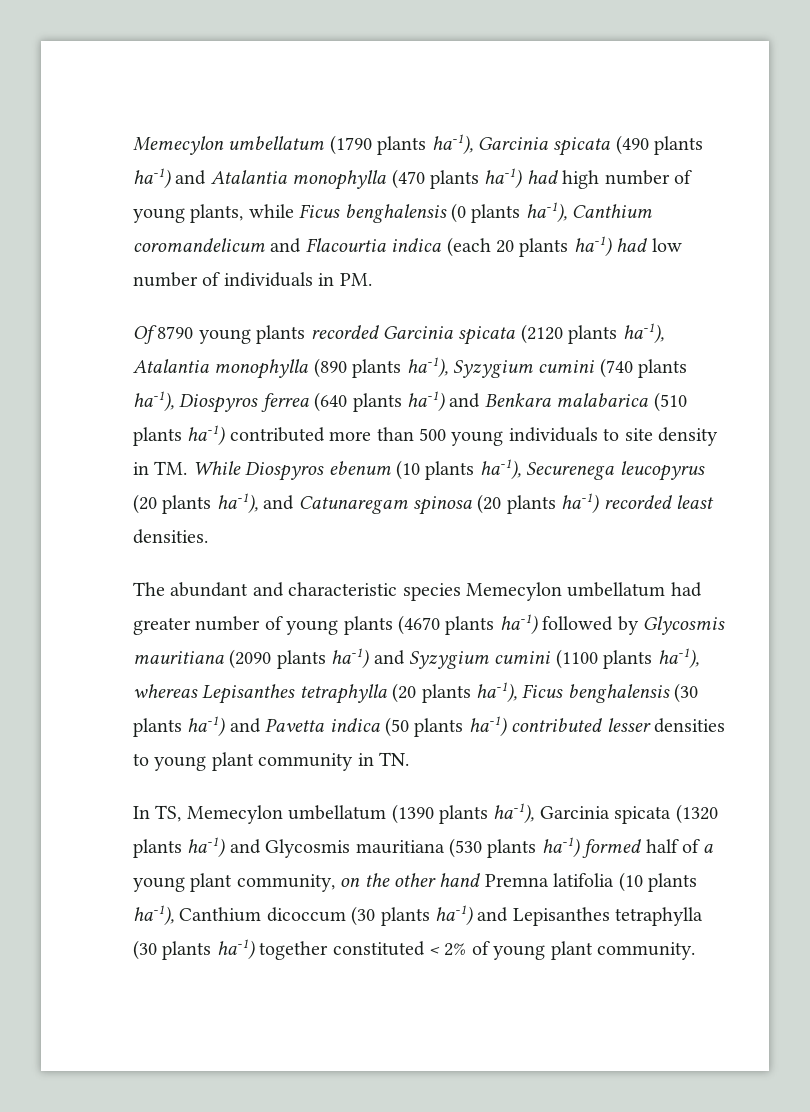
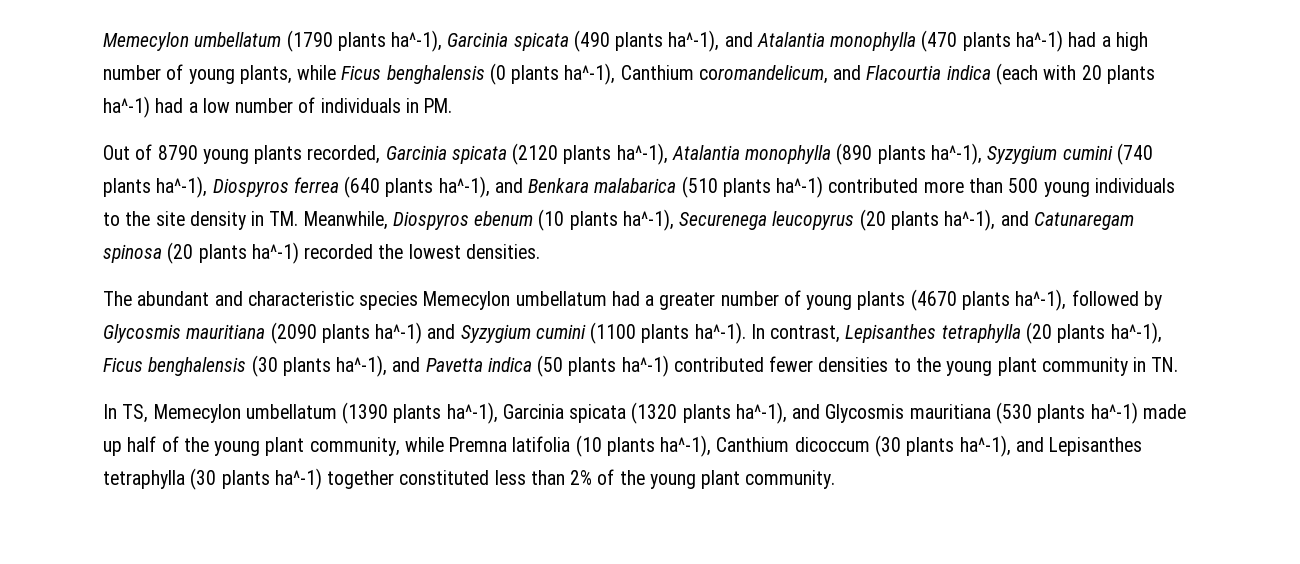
- Memecylon umbellatum (1790 plants ha-1), Garcinia spicata (490 plants ha-1) and Atalantia monophylla (470 plants ha-1) had high number of young plants, while Ficus benghalensis (0 plants ha-1), Canthium coromandelicum and Flacourtia indica (each 20 plants ha-1) had low number of individuals in PM.
+ Memecylon umbellatum (1790 plants ha^-1), Garcinia spicata (490 plants ha^-1), and Atalantia monophylla (470 plants ha^-1) had a high number of young plants, while Ficus benghalensis (0 plants ha^-1), Canthium coromandelicum, and Flacourtia indica (each with 20 plants ha^-1) had a low number of individuals in PM.
- Of 8790 young plants recorded Garcinia spicata (2120 plants ha-1), Atalantia monophylla (890 plants ha-1), Syzygium cumini (740 plants ha-1), Diospyros ferrea (640 plants ha-1) and Benkara malabarica (510 plants ha-1) contributed more than 500 young individuals to site density in TM. While Diospyros ebenum (10 plants ha-1), Securenega leucopyrus (20 plants ha-1), and Catunaregam spinosa (20 plants ha-1) recorded least densities.
+ Out of 8790 young plants recorded, Garcinia spicata (2120 plants ha^-1), Atalantia monophylla (890 plants ha^-1), Syzygium cumini (740 plants ha^-1), Diospyros ferrea (640 plants ha^-1), and Benkara malabarica (510 plants ha^-1) contributed more than 500 young individuals to the site density in TM. Meanwhile, Diospyros ebenum (10 plants ha^-1), Securenega leucopyrus (20 plants ha^-1), and Catunaregam spinosa (20 plants ha^-1) recorded the lowest densities.
- The abundant and characteristic species Memecylon umbellatum had greater number of young plants (4670 plants ha-1) followed by Glycosmis mauritiana (2090 plants ha-1) and Syzygium cumini (1100 plants ha-1), whereas Lepisanthes tetraphylla (20 plants ha-1), Ficus benghalensis (30 plants ha-1) and Pavetta indica (50 plants ha-1) contributed lesser densities to young plant community in TN.
+ The abundant and characteristic species Memecylon umbellatum had a greater number of young plants (4670 plants ha^-1), followed by Glycosmis mauritiana (2090 plants ha^-1) and Syzygium cumini (1100 plants ha^-1). In contrast, Lepisanthes tetraphylla (20 plants ha^-1), Ficus benghalensis (30 plants ha^-1), and Pavetta indica (50 plants ha^-1) contributed fewer densities to the young plant community in TN.
- In TS, Memecylon umbellatum (1390 plants ha-1), Garcinia spicata (1320 plants ha-1) and Glycosmis mauritiana (530 plants ha-1) formed half of a young plant community, on the other hand Premna latifolia (10 plants ha-1), Canthium dicoccum (30 plants ha-1) and Lepisanthes tetraphylla (30 plants ha-1) together constituted < 2% of young plant community.
+ In TS, Memecylon umbellatum (1390 plants ha^-1), Garcinia spicata (1320 plants ha^-1), and Glycosmis mauritiana (530 plants ha^-1) made up half of the young plant community, while Premna latifolia (10 plants ha^-1), Canthium dicoccum (30 plants ha^-1), and Lepisanthes tetraphylla (30 plants ha^-1) together constituted less than 2% of the young plant community.

